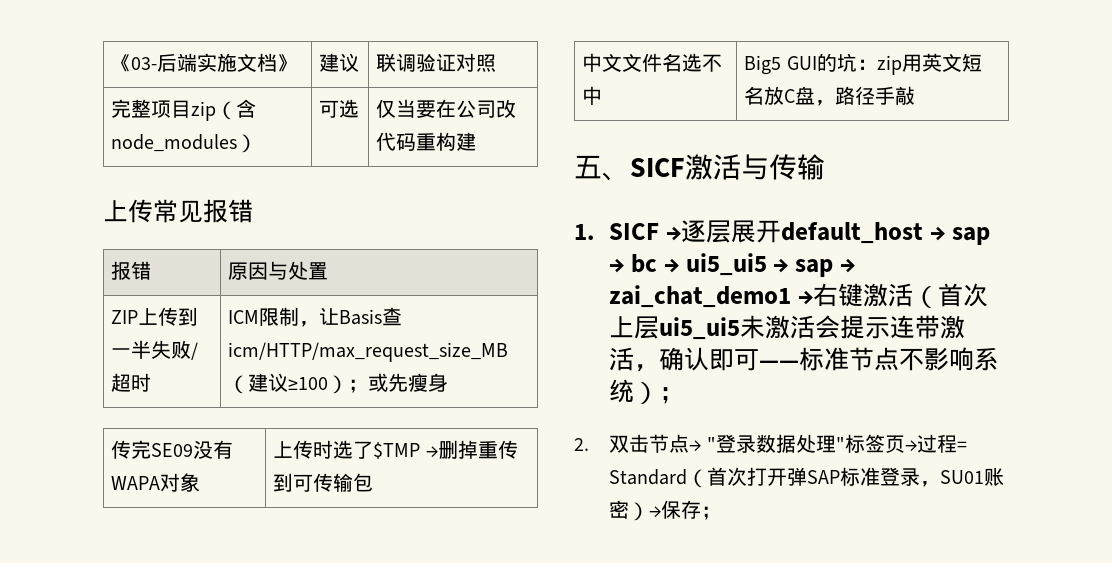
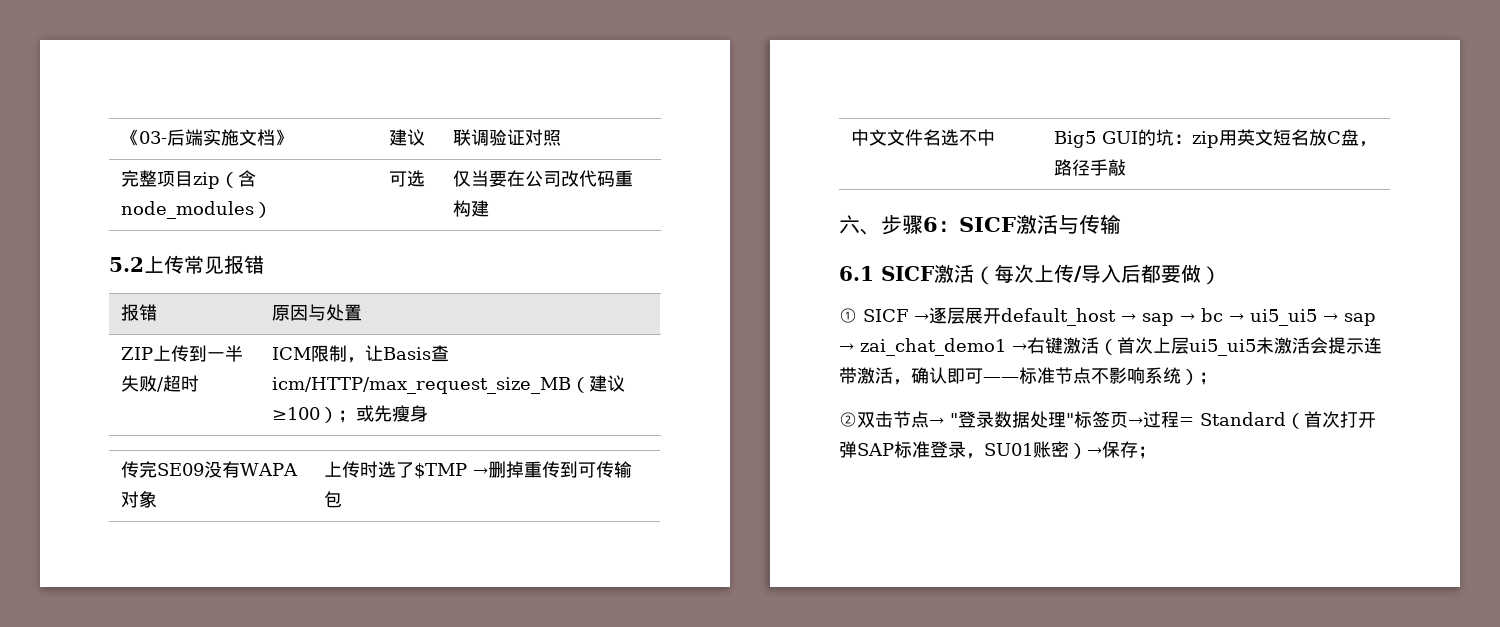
- 上传常见报错
+ 5.2上传常见报错
- 五、SICF激活与传输
+ 六、步骤6：SICF激活与传输
- 1. SICF →逐层展开default_host → sap → bc → ui5_ui5 → sap → zai_chat_demo1 →右键激活（首次上层ui5_ui5未激活会提示连带激活，确认即可——标准节点不影响系统）；
+ 6.1 SICF激活（每次上传/导入后都要做）
+ ① SICF →逐层展开default_host → sap → bc → ui5_ui5 → sap → zai_chat_demo1 →右键激活（首次上层ui5_ui5未激活会提示连带激活，确认即可——标准节点不影响系统）；
- 2.双击节点→ "登录数据处理"标签页→过程= Standard（首次打开弹SAP标准登录，SU01账密）→保存；
+ ②双击节点→ "登录数据处理"标签页→过程= Standard（首次打开弹SAP标准登录，SU01账密）→保存；

